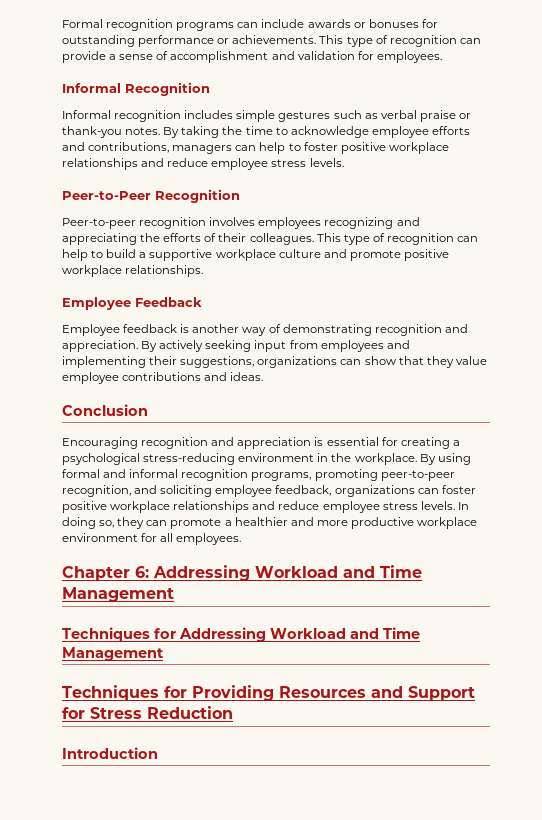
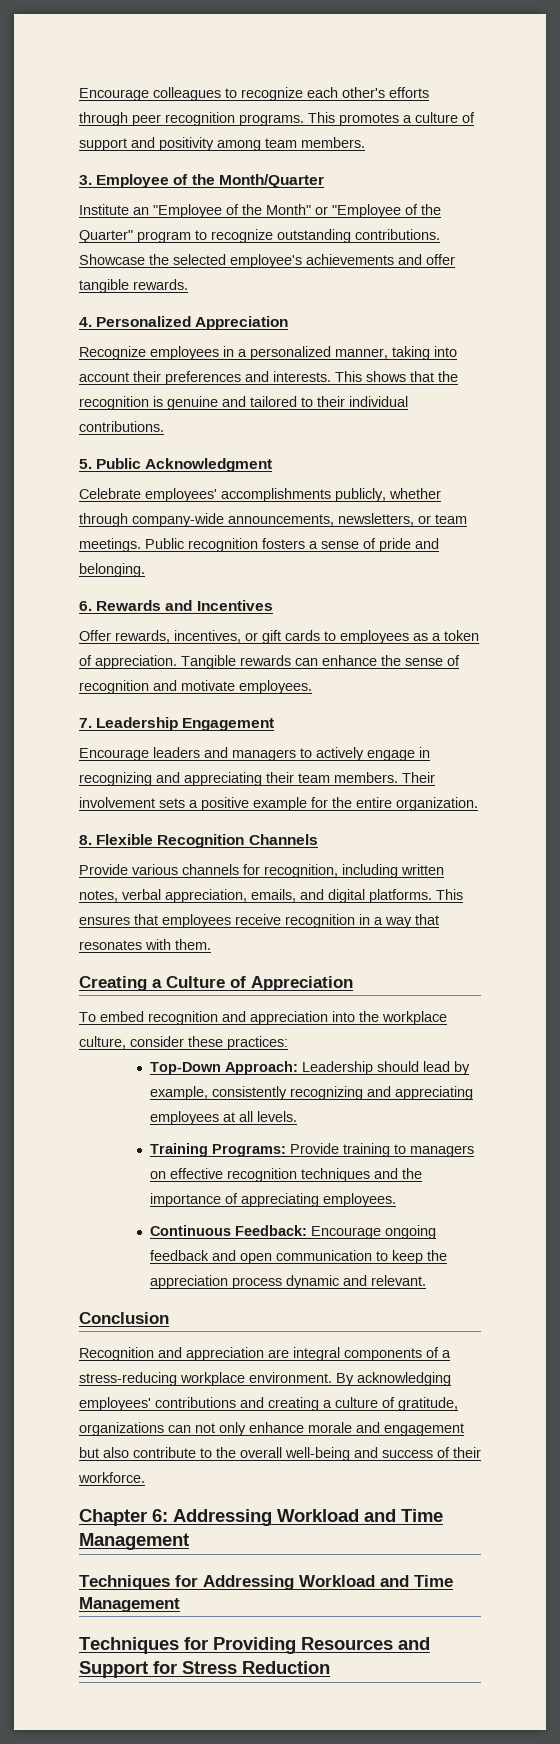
- Formal recognition programs can include awards or bonuses for outstanding performance or achievements. This type of recognition can provide a sense of accomplishment and validation for employees.
- Informal Recognition
- Informal recognition includes simple gestures such as verbal praise or thank-you notes. By taking the time to acknowledge employee efforts and contributions, managers can help to foster positive workplace relationships and reduce employee stress levels.
- Peer-to-Peer Recognition
- Peer-to-peer recognition involves employees recognizing and appreciating the efforts of their colleagues. This type of recognition can help to build a supportive workplace culture and promote positive workplace relationships.
- Employee Feedback
- Employee feedback is another way of demonstrating recognition and appreciation. By actively seeking input from employees and implementing their suggestions, organizations can show that they value employee contributions and ideas.
+ Encourage colleagues to recognize each other's efforts through peer recognition programs. This promotes a culture of support and positivity among team members.
+ 3. Employee of the Month/Quarter
+ Institute an "Employee of the Month" or "Employee of the Quarter" program to recognize outstanding contributions. Showcase the selected employee's achievements and offer tangible rewards.
+ 4. Personalized Appreciation
+ Recognize employees in a personalized manner, taking into account their preferences and interests. This shows that the recognition is genuine and tailored to their individual contributions.
+ 5. Public Acknowledgment
+ Celebrate employees' accomplishments publicly, whether through company-wide announcements, newsletters, or team meetings. Public recognition fosters a sense of pride and belonging.
+ 6. Rewards and Incentives
+ Offer rewards, incentives, or gift cards to employees as a token of appreciation. Tangible rewards can enhance the sense of recognition and motivate employees.
+ 7. Leadership Engagement
+ Encourage leaders and managers to actively engage in recognizing and appreciating their team members. Their involvement sets a positive example for the entire organization.
+ 8. Flexible Recognition Channels
+ Provide various channels for recognition, including written notes, verbal appreciation, emails, and digital platforms. This ensures that employees receive recognition in a way that resonates with them.
+ Creating a Culture of Appreciation
+ To embed recognition and appreciation into the workplace culture, consider these practices:
+ Top-Down Approach: Leadership should lead by example, consistently recognizing and appreciating employees at all levels.
+ Training Programs: Provide training to managers on effective recognition techniques and the importance of appreciating employees.
+ Continuous Feedback: Encourage ongoing feedback and open communication to keep the appreciation process dynamic and relevant.
  Conclusion
- Encouraging recognition and appreciation is essential for creating a psychological stress-reducing environment in the workplace. By using formal and informal recognition programs, promoting peer-to-peer recognition, and soliciting employee feedback, organizations can foster positive workplace relationships and reduce employee stress levels. In doing so, they can promote a healthier and more productive workplace environment for all employees.
+ Recognition and appreciation are integral components of a stress-reducing workplace environment. By acknowledging employees' contributions and creating a culture of gratitude, organizations can not only enhance morale and engagement but also contribute to the overall well-being and success of their workforce.
- Introduction

